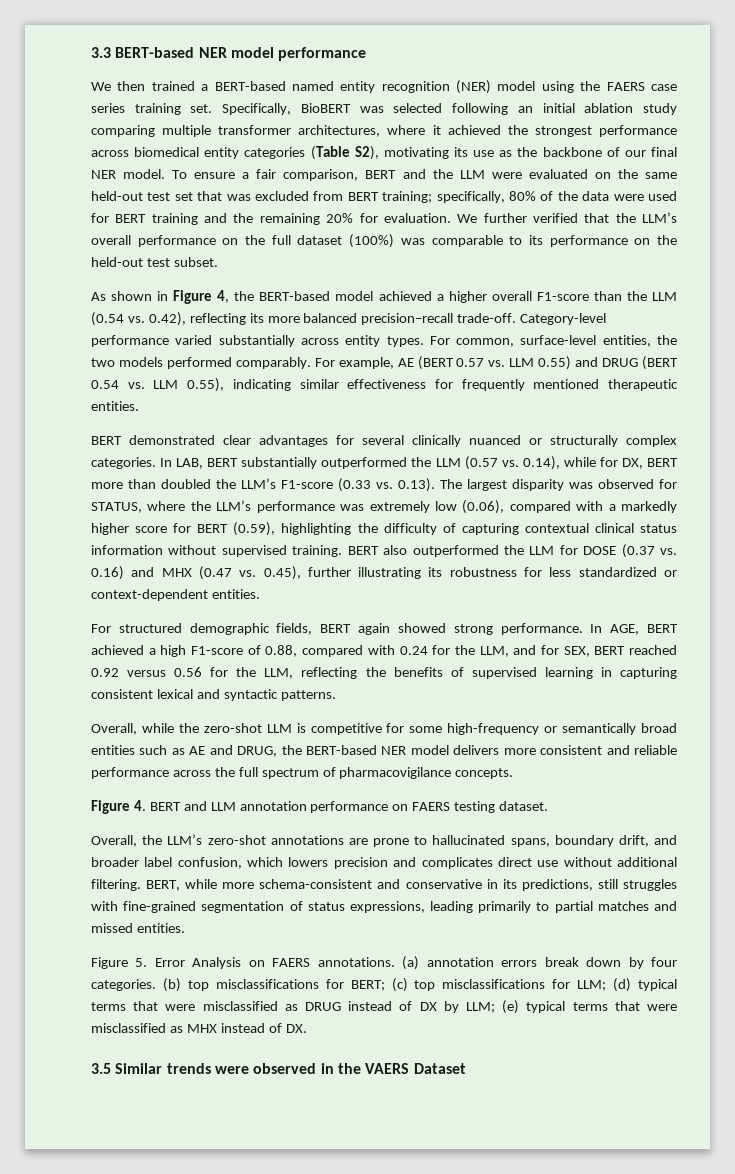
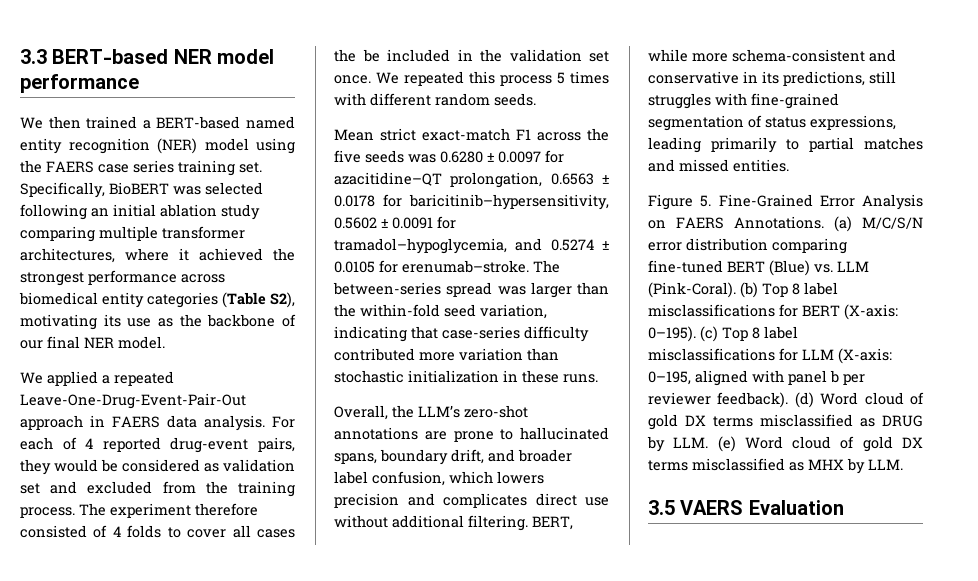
- Specifically, BioBERT was selected following an initial ablation study comparing multiple transformer architectures, where it achieved the strongest performance across biomedical entity categories (Table S2), motivating its use as the backbone of our final NER model. To ensure a fair comparison, BERT and the LLM were evaluated on the same held-out test set that was excluded from BERT training; specifically, 80% of the data were used for BERT training and the remaining 20% for evaluation. We further verified that the LLM’s overall performance on the full dataset (100%) was comparable to its performance on the held-out test subset.
- As shown in Figure 4, the BERT-based model achieved a higher overall F1-score than the LLM (0.54 vs. 0.42), reflecting its more balanced precision–recall trade-off. Category-level performance varied substantially across entity types. For common, surface-level entities, the two models performed comparably. For example, AE (BERT 0.57 vs. LLM 0.55) and DRUG (BERT 0.54 vs. LLM 0.55), indicating similar effectiveness for frequently mentioned therapeutic entities.
- BERT demonstrated clear advantages for several clinically nuanced or structurally complex categories. In LAB, BERT substantially outperformed the LLM (0.57 vs. 0.14), while for DX, BERT more than doubled the LLM’s F1-score (0.33 vs. 0.13). The largest disparity was observed for STATUS, where the LLM’s performance was extremely low (0.06), compared with a markedly higher score for BERT (0.59), highlighting the difficulty of capturing contextual clinical status information without supervised training. BERT also outperformed the LLM for DOSE (0.37 vs. 0.16) and MHX (0.47 vs. 0.45), further illustrating its robustness for less standardized or context-dependent entities.
- For structured demographic fields, BERT again showed strong performance. In AGE, BERT achieved a high F1-score of 0.88, compared with 0.24 for the LLM, and for SEX, BERT reached 0.92 versus 0.56 for the LLM, reflecting the benefits of supervised learning in capturing consistent lexical and syntactic patterns.
- Overall, while the zero-shot LLM is competitive for some high-frequency or semantically broad entities such as AE and DRUG, the BERT-based NER model delivers more consistent and reliable performance across the full spectrum of pharmacovigilance concepts.
- Figure 4. BERT and LLM annotation performance on FAERS testing dataset.
+ Specifically, BioBERT was selected following an initial ablation study comparing multiple transformer architectures, where it achieved the strongest performance across biomedical entity categories (Table S2), motivating its use as the backbone of our final NER model.
+ We applied a repeated Leave-One-Drug-Event-Pair-Out approach in FAERS data analysis. For each of 4 reported drug-event pairs, they would be considered as validation set and excluded from the training process. The experiment therefore consisted of 4 folds to cover all cases the be included in the validation set once. We repeated this process 5 times with different random seeds.
+ Mean strict exact-match F1 across the five seeds was 0.6280 ± 0.0097 for azacitidine–QT prolongation, 0.6563 ± 0.0178 for baricitinib–hypersensitivity, 0.5602 ± 0.0091 for tramadol–hypoglycemia, and 0.5274 ± 0.0105 for erenumab–stroke. The between-series spread was larger than the within-fold seed variation, indicating that case-series difficulty contributed more variation than stochastic initialization in these runs.
- Figure 5. Error Analysis on FAERS annotations. (a) annotation errors break down by four categories. (b) top misclassifications for BERT; (c) top misclassifications for LLM; (d) typical terms that were misclassified as DRUG instead of DX by LLM; (e) typical terms that were misclassified as MHX instead of DX.
- 3.5 Similar trends were observed in the VAERS Dataset
+ Figure 5. Fine-Grained Error Analysis on FAERS Annotations. (a) M/C/S/N error distribution comparing fine-tuned BERT (Blue) vs. LLM (Pink-Coral). (b) Top 8 label misclassifications for BERT (X-axis: 0–195). (c) Top 8 label misclassifications for LLM (X-axis: 0–195, aligned with panel b per reviewer feedback). (d) Word cloud of gold DX terms misclassified as DRUG by LLM. (e) Word cloud of gold DX terms misclassified as MHX by LLM.
+ 3.5 VAERS Evaluation

